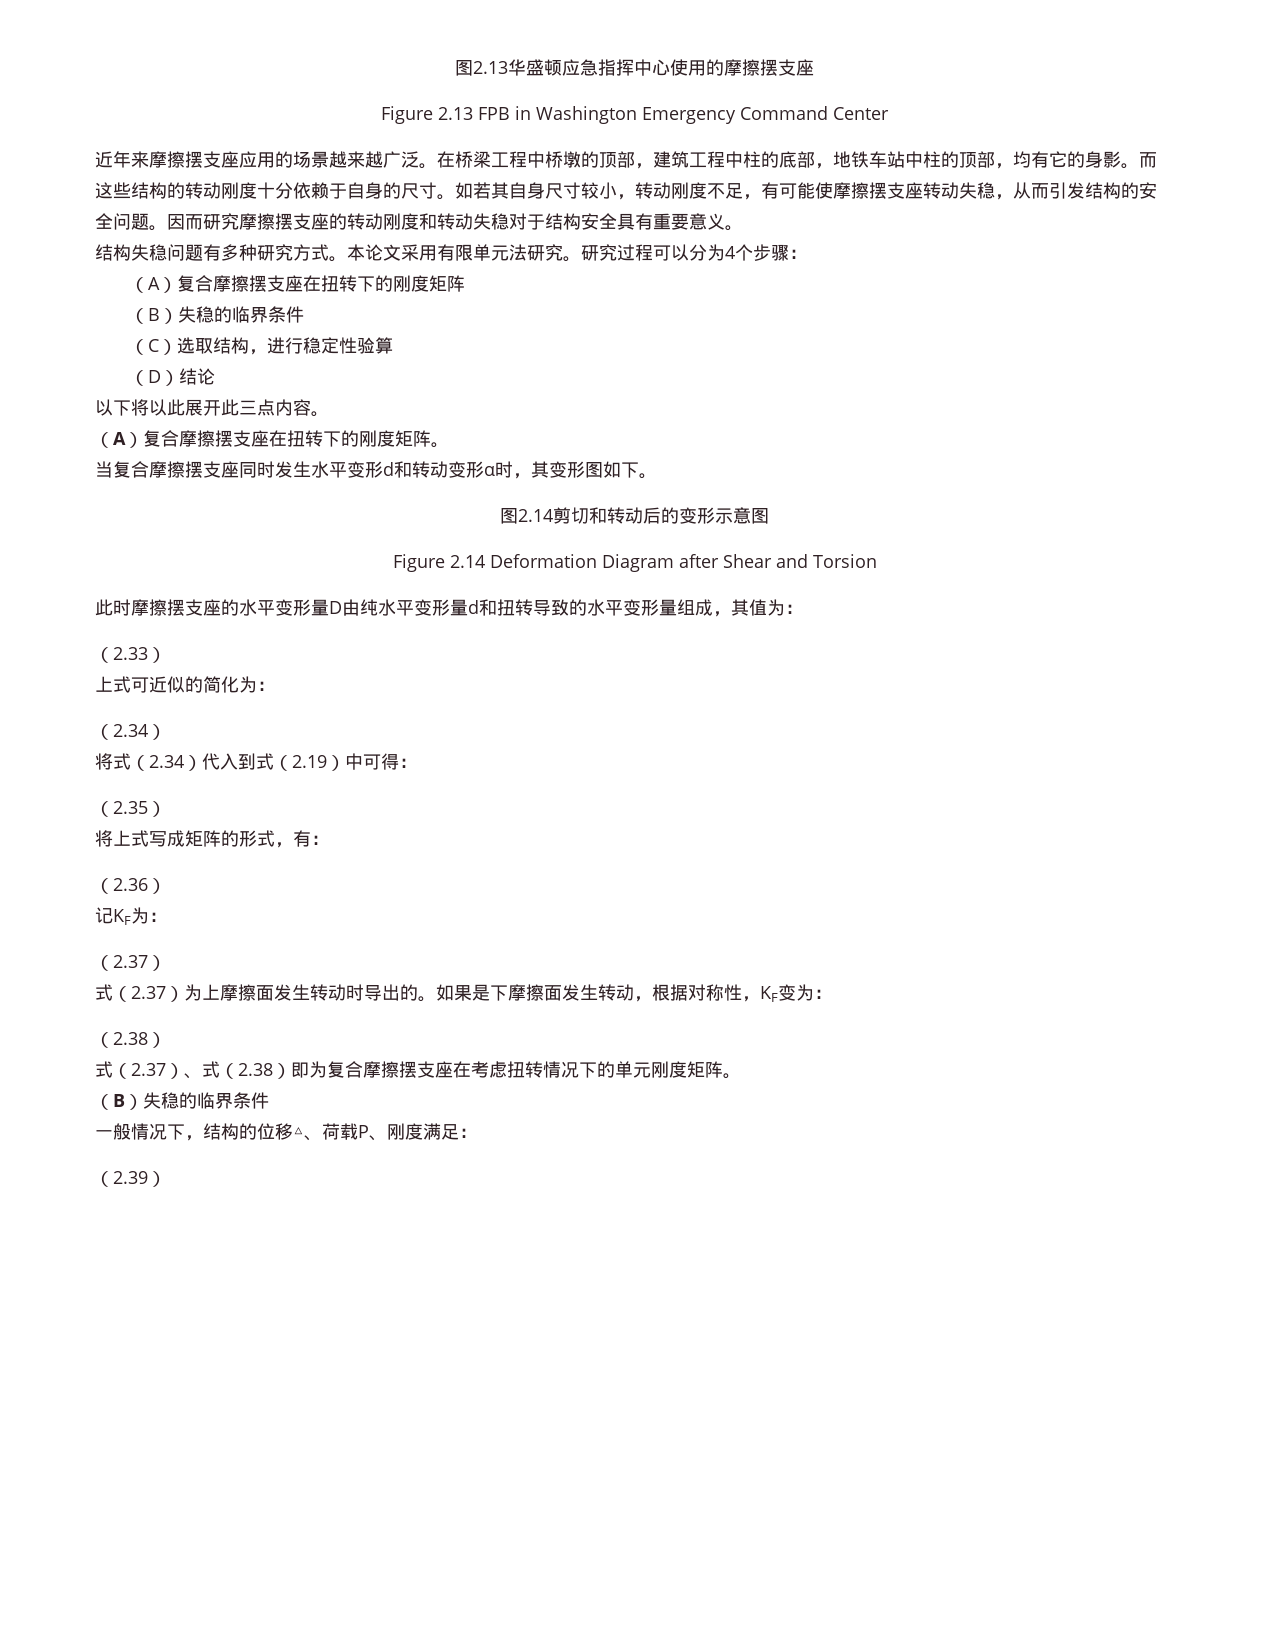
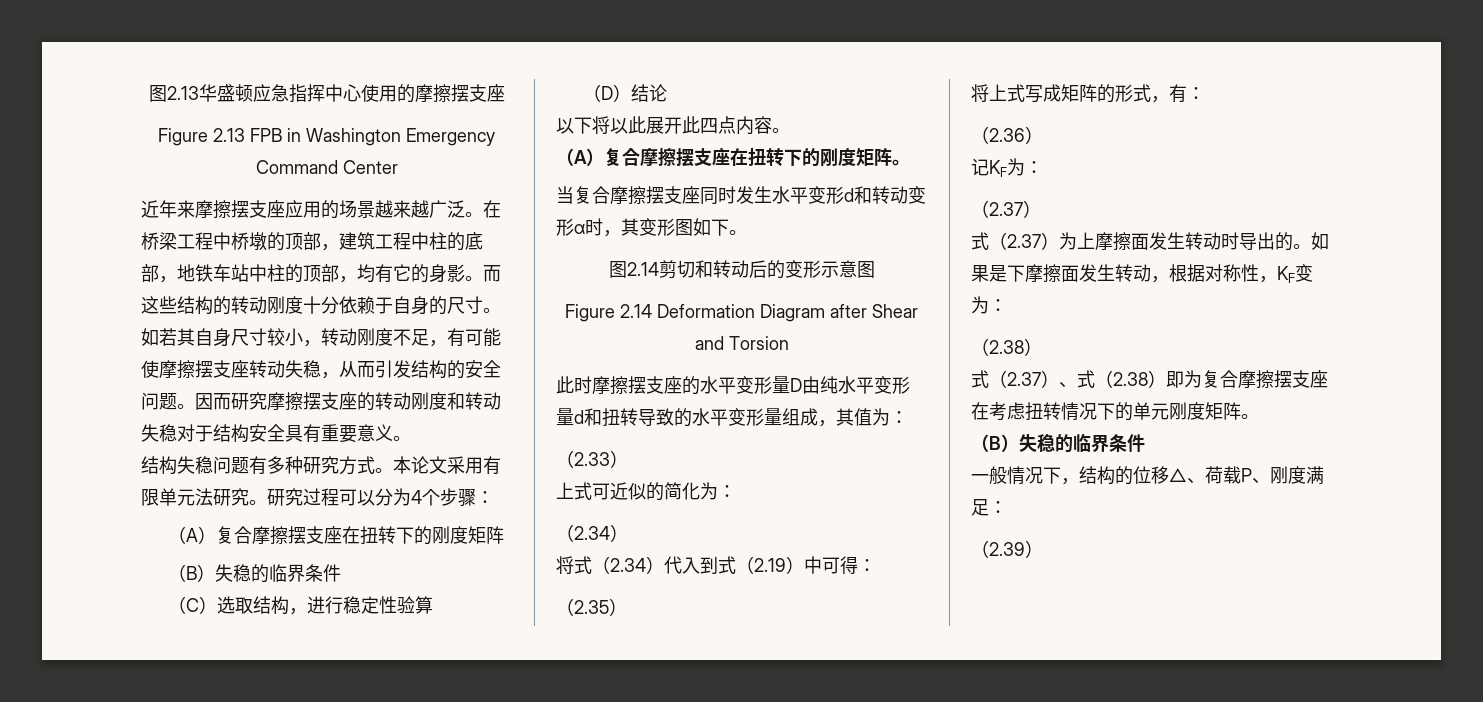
- 以下将以此展开此三点内容。
+ 以下将以此展开此四点内容。

